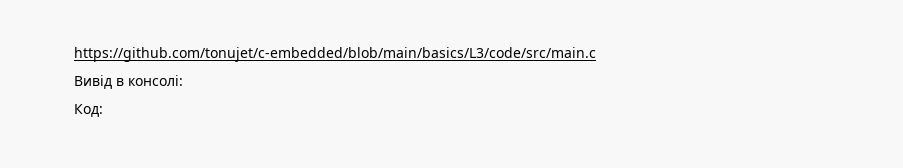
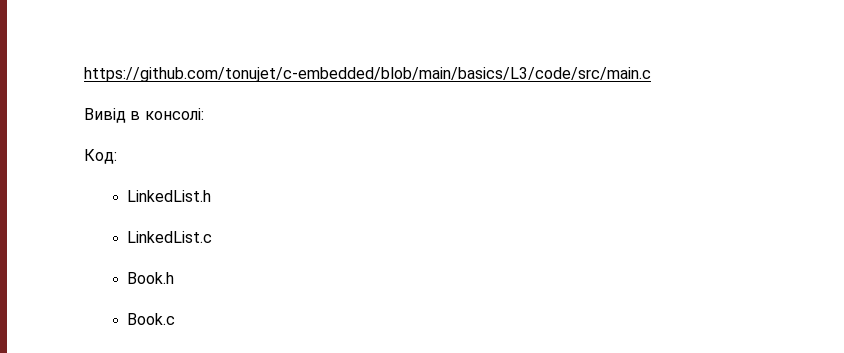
+ LinkedList.h
+ LinkedList.c
+ Book.h
+ Book.c

